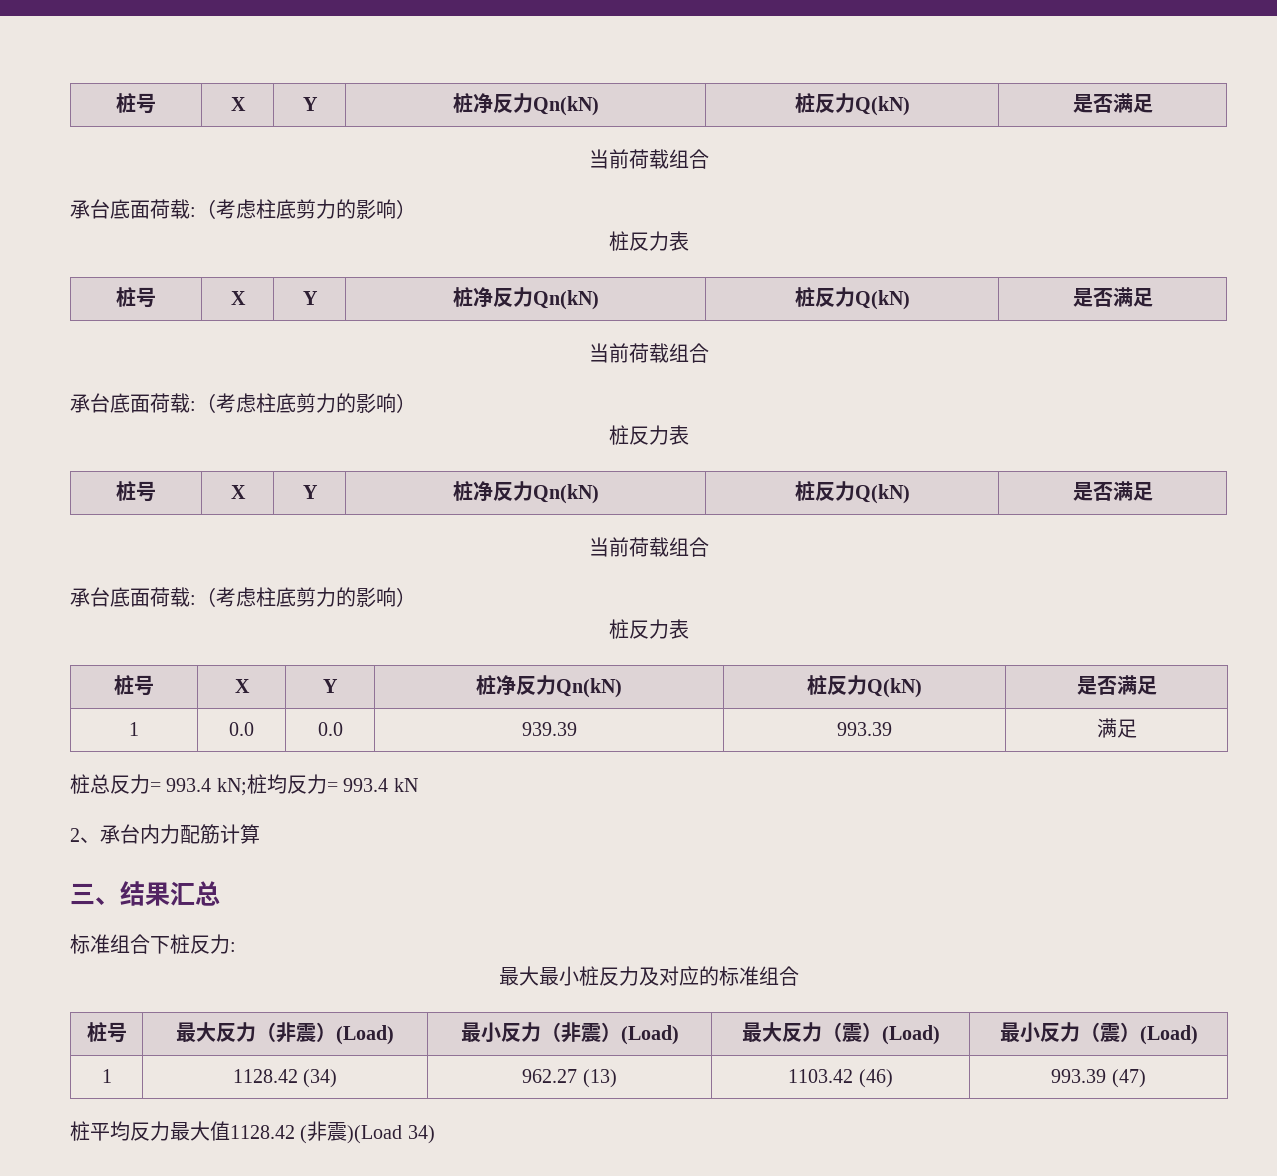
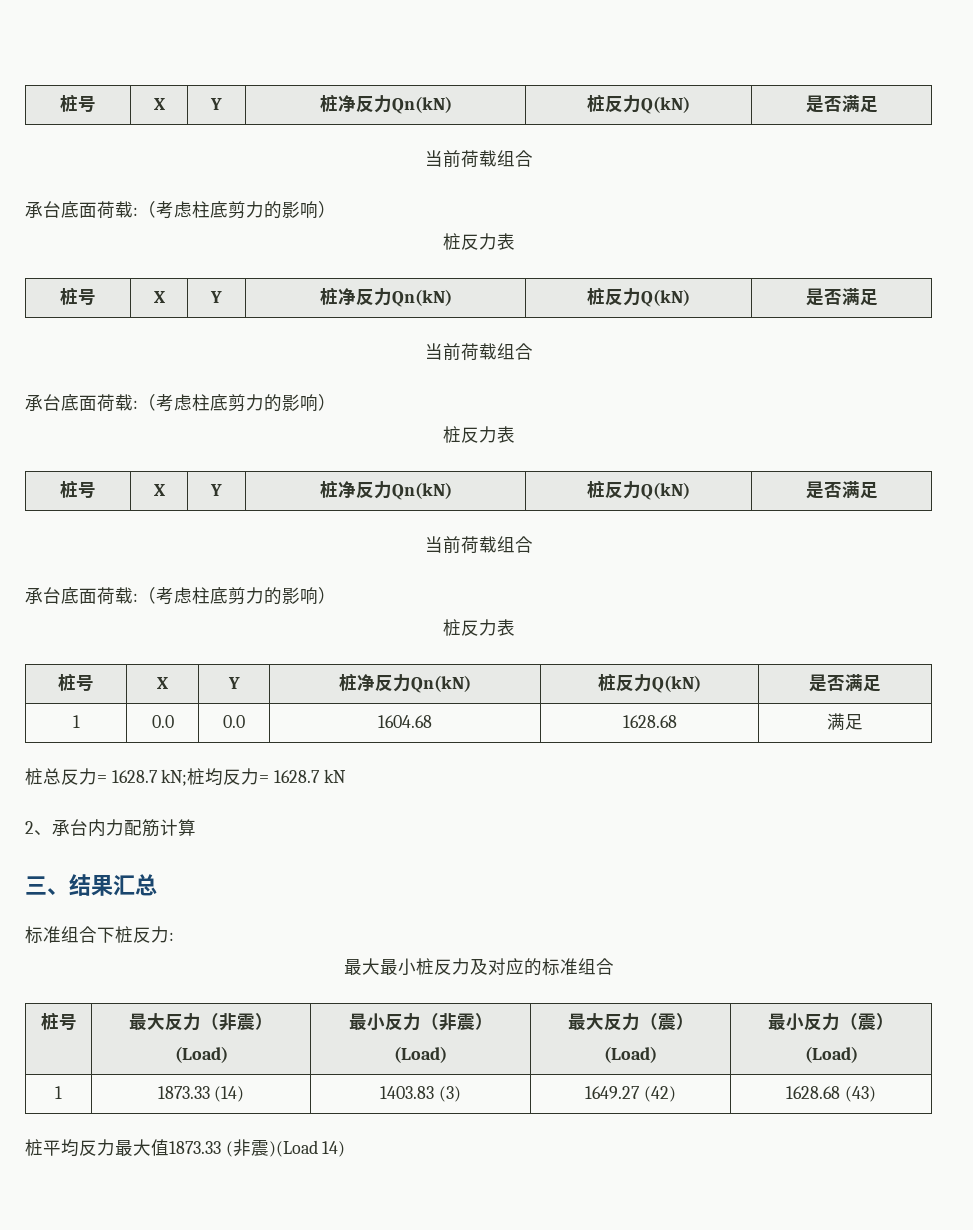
- 1 | 0.0 | 0.0 | 939.39 | 993.39 | 满足
+ 1 | 0.0 | 0.0 | 1604.68 | 1628.68 | 满足
- 桩总反力= 993.4 kN;桩均反力= 993.4 kN
+ 桩总反力= 1628.7 kN;桩均反力= 1628.7 kN
- 1 | 1128.42 (34) | 962.27 (13) | 1103.42 (46) | 993.39 (47)
+ 1 | 1873.33 (14) | 1403.83 (3) | 1649.27 (42) | 1628.68 (43)
- 桩平均反力最大值1128.42 (非震)(Load 34)
+ 桩平均反力最大值1873.33 (非震)(Load 14)

